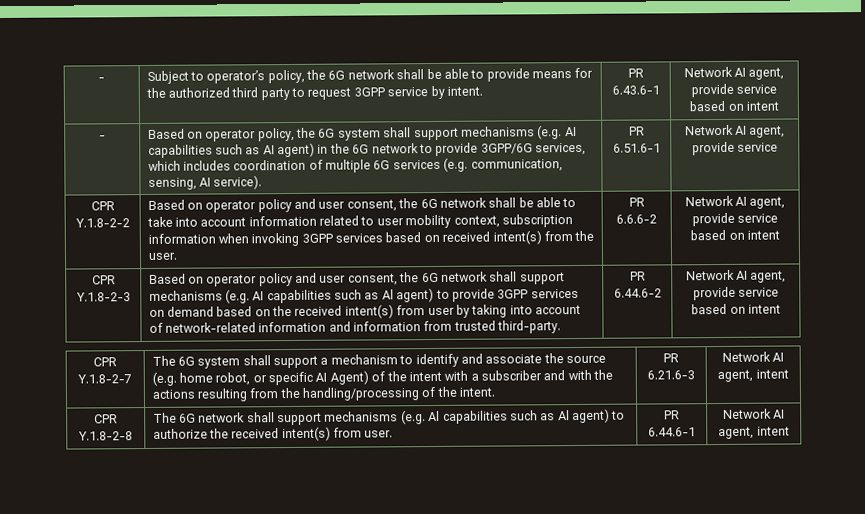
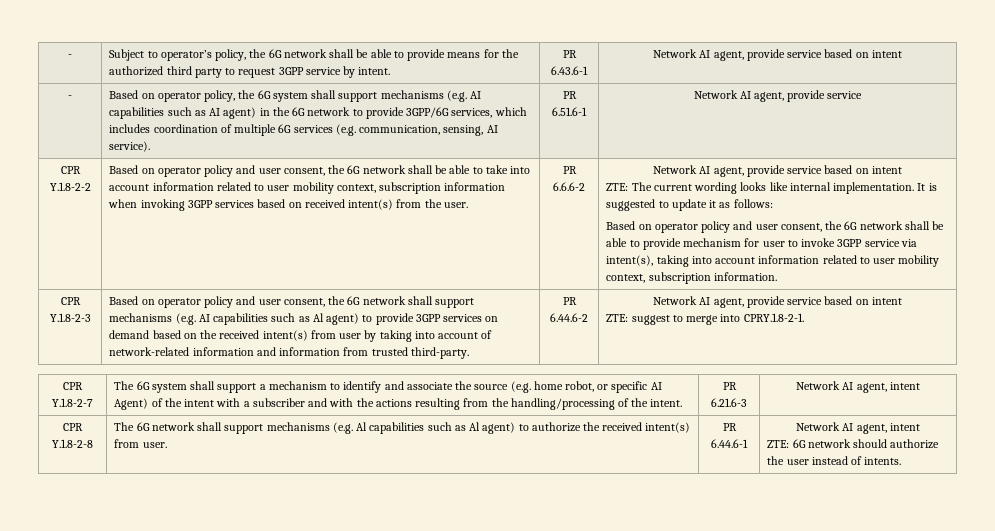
+ ZTE: The current wording looks like internal implementation. It is suggested to update it as follows:
+ Based on operator policy and user consent, the 6G network shall be able to provide mechanism for user to invoke 3GPP service via intent(s), taking into account information related to user mobility context, subscription information.
+ ZTE: suggest to merge into CPRY.1.8-2-1.
  CPR Y.1.8-2-8 | The 6G network shall support mechanisms (e.g. Al capabilities such as Al agent) to authorize the received intent(s) from user. | PR 6.44.6-1 | Network AI agent, intent
+ ZTE: 6G network should authorize the user instead of intents.

